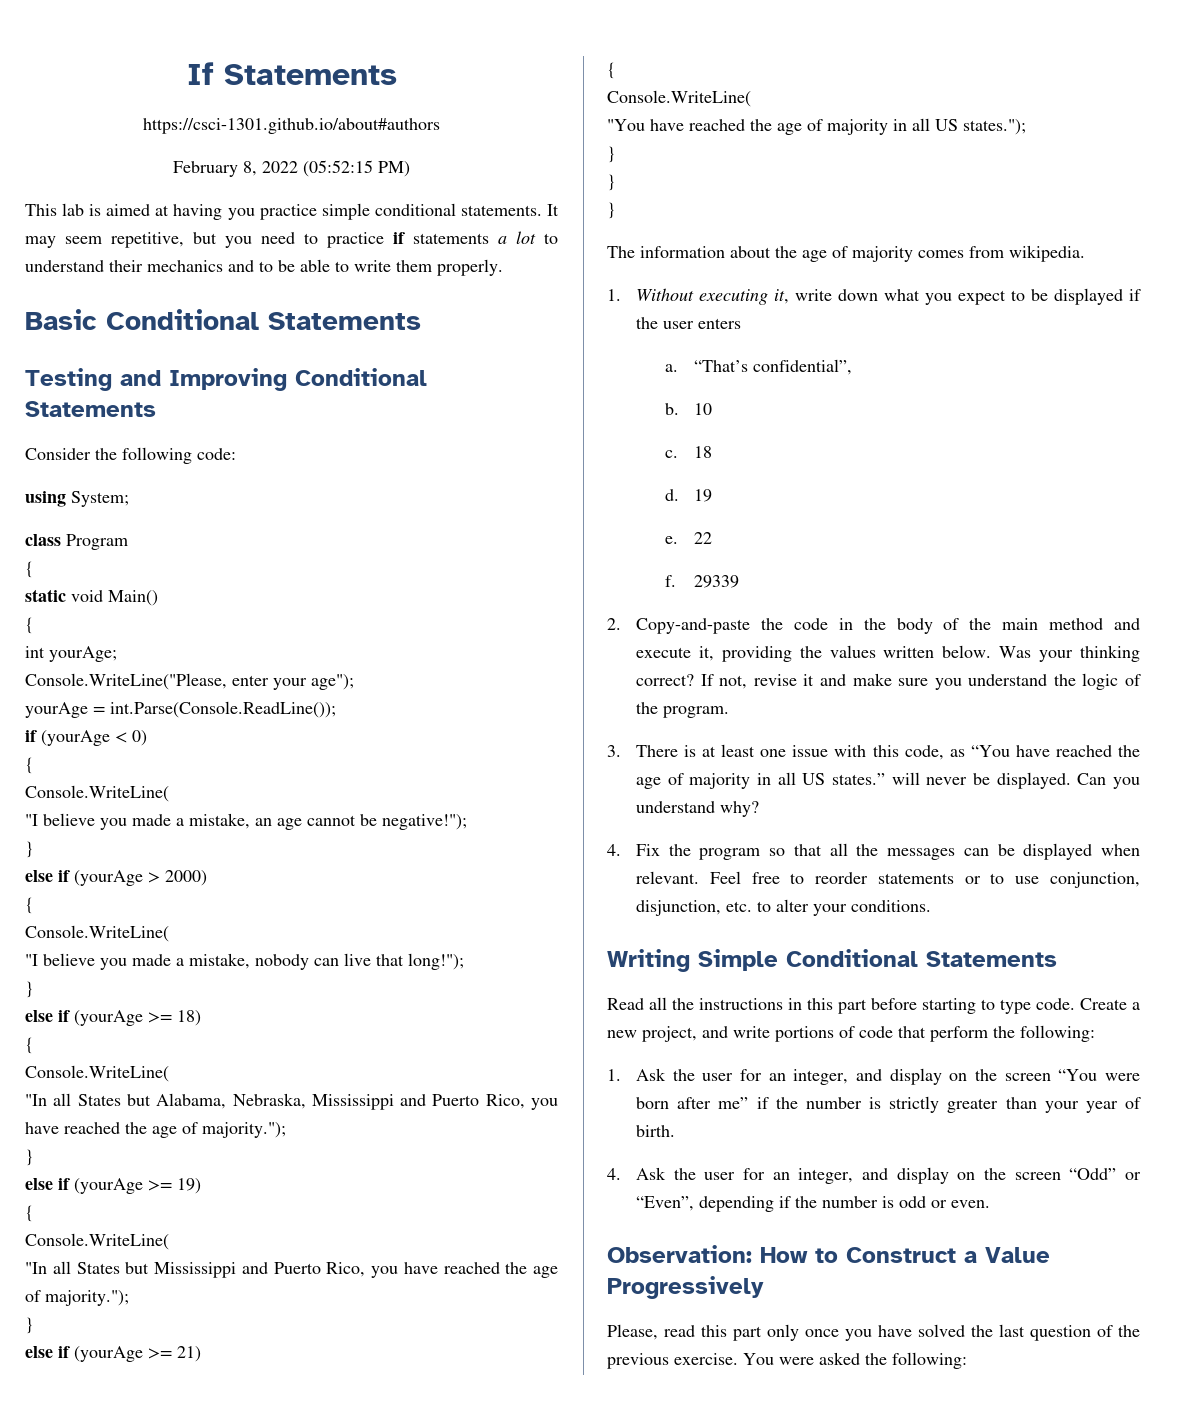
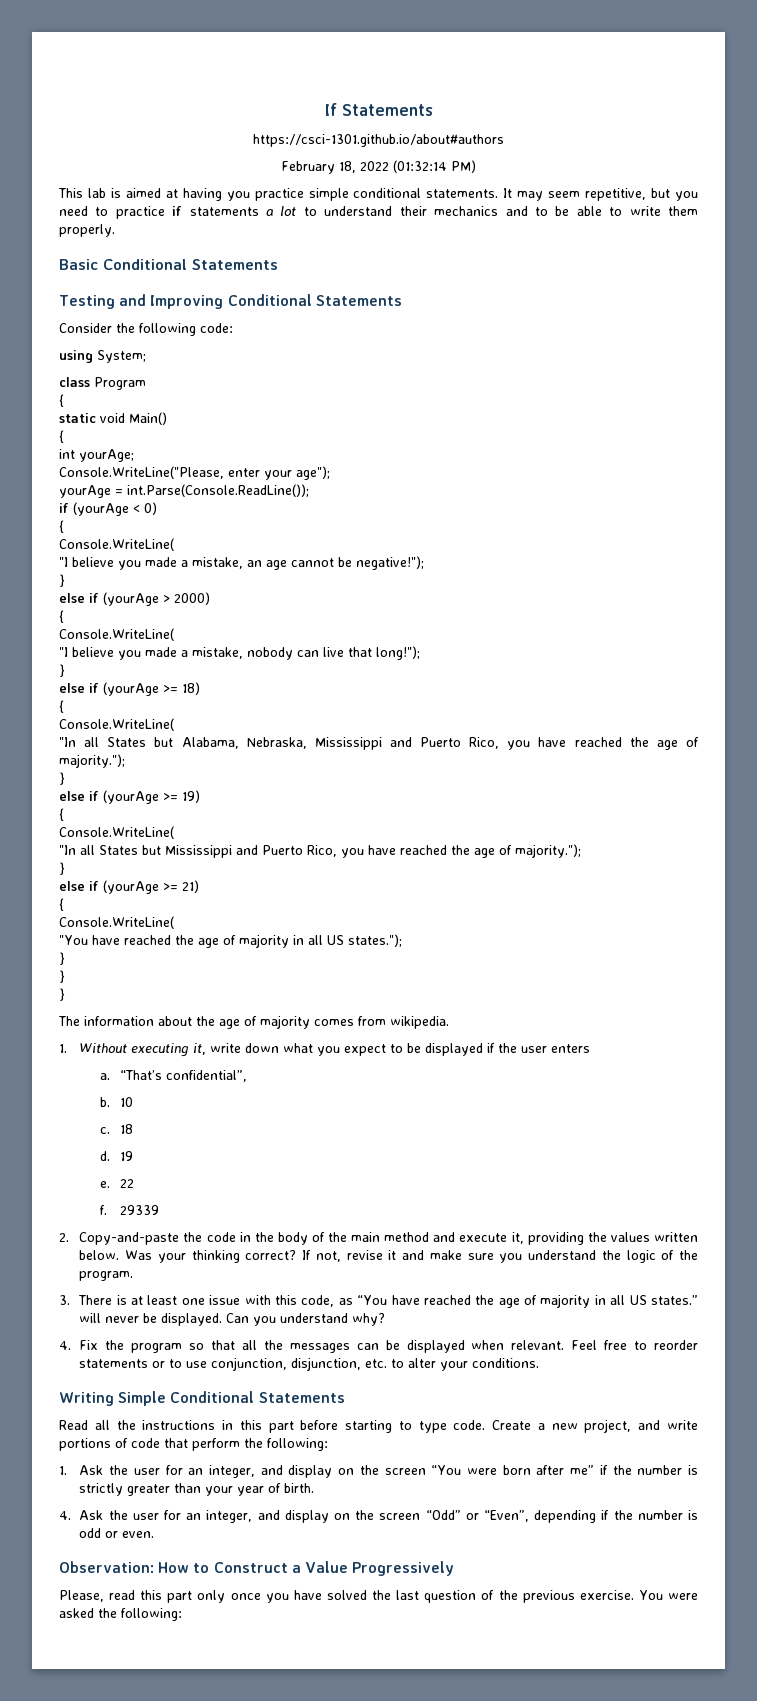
- February 8, 2022 (05:52:15 PM)
+ February 18, 2022 (01:32:14 PM)

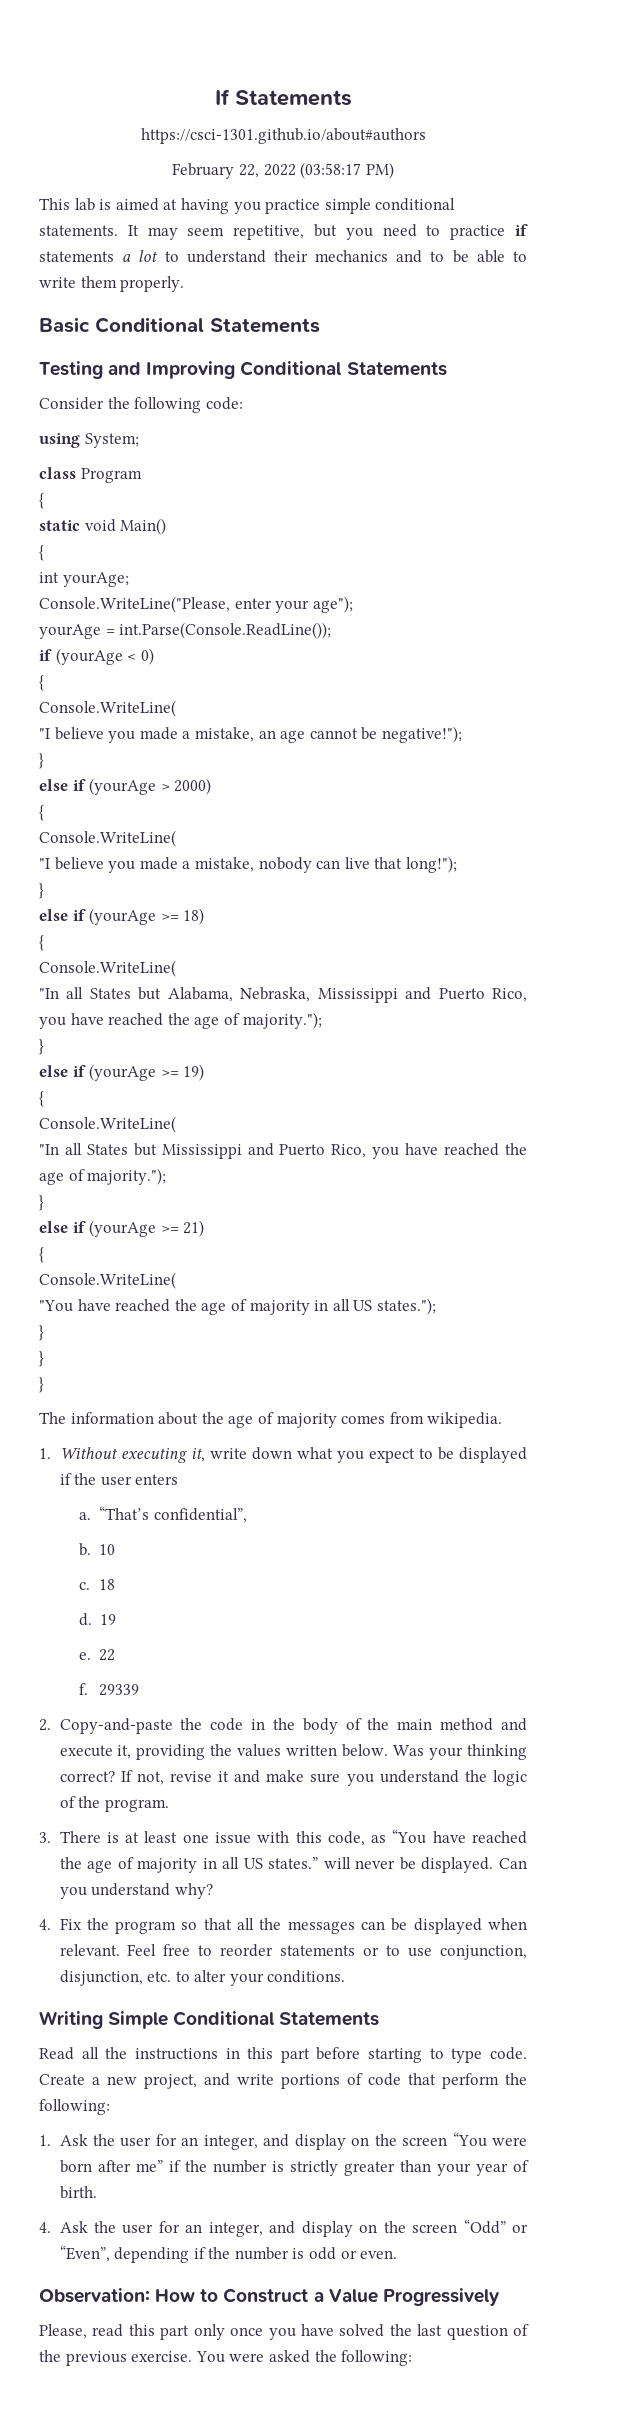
- February 18, 2022 (01:32:14 PM)
+ February 22, 2022 (03:58:17 PM)

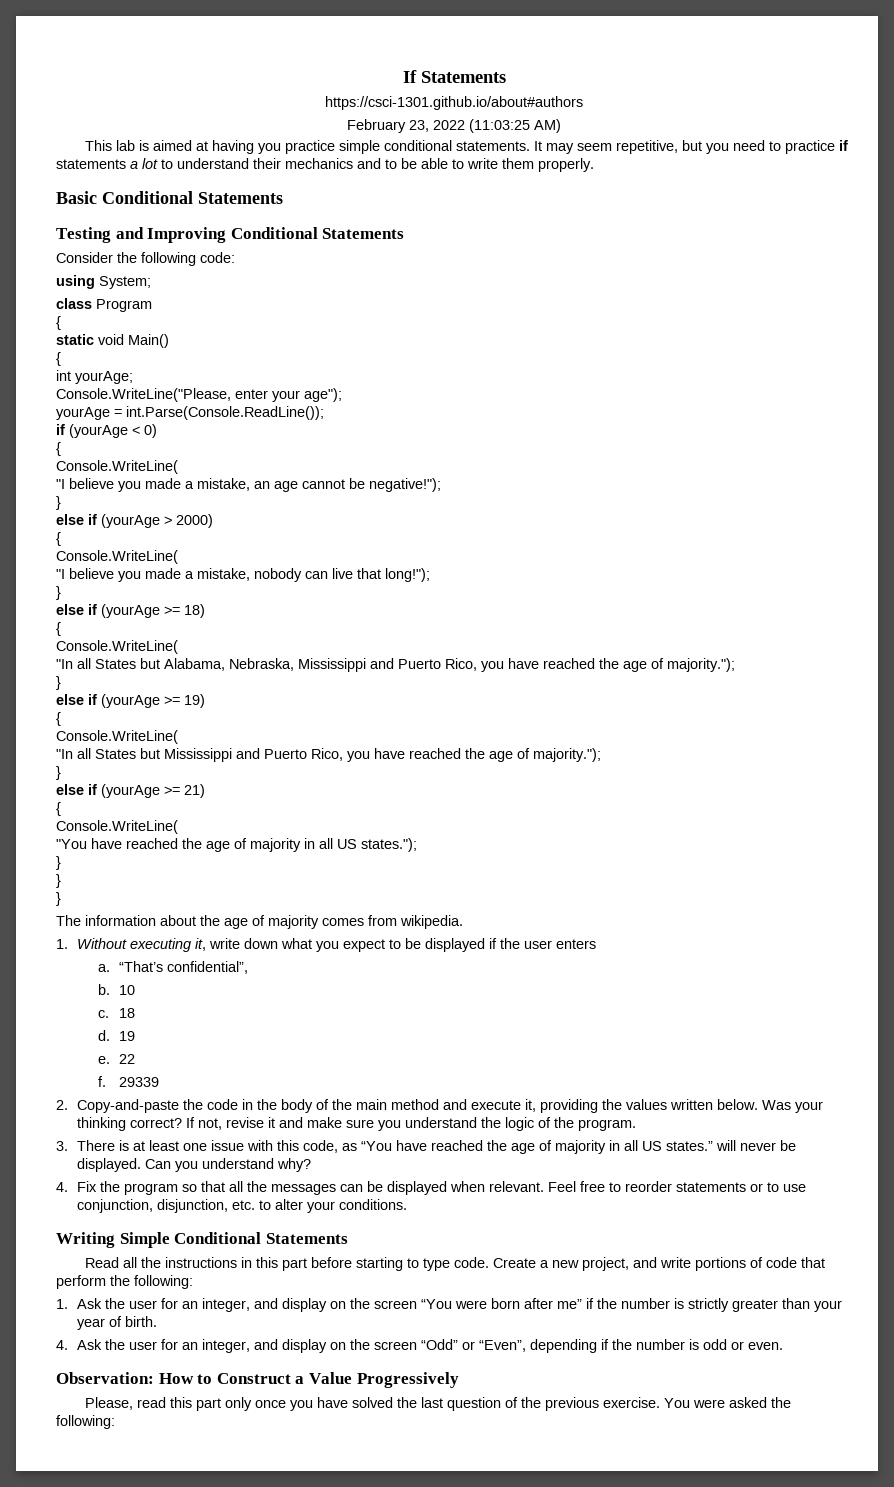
- February 22, 2022 (03:58:17 PM)
+ February 23, 2022 (11:03:25 AM)

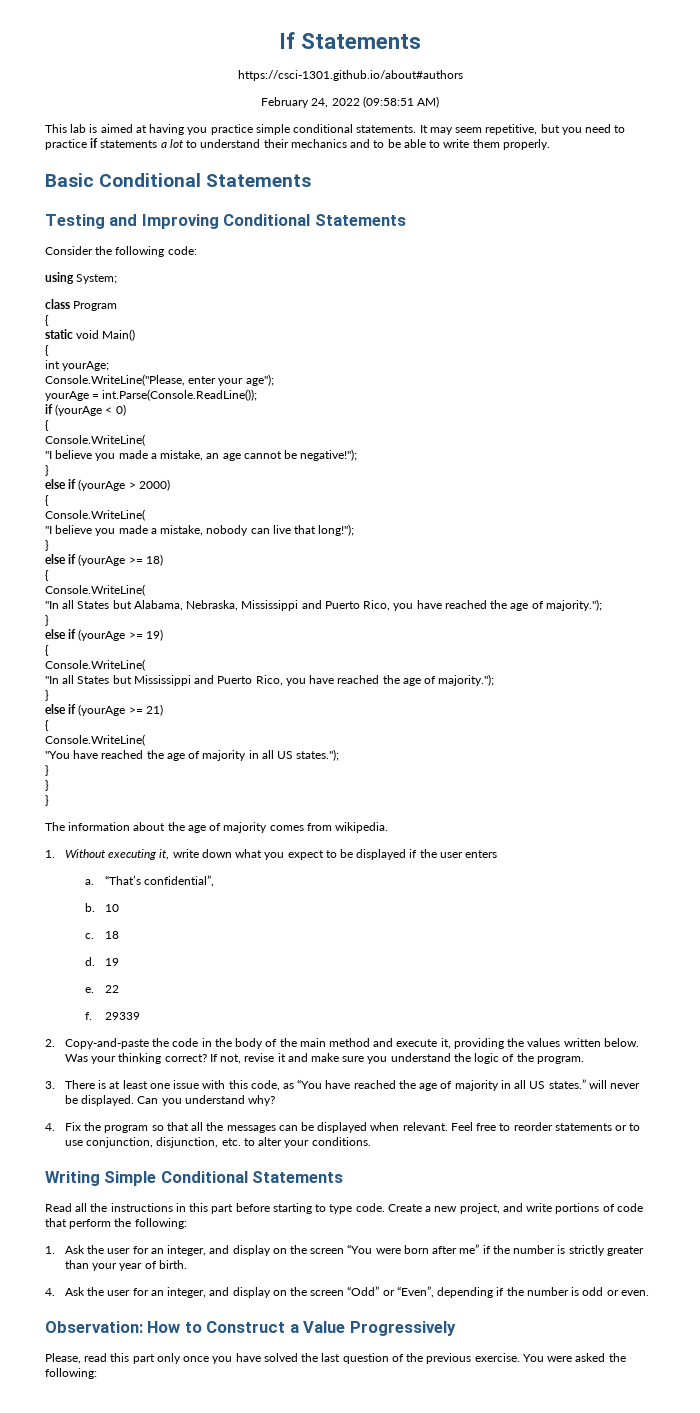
- February 23, 2022 (11:03:25 AM)
+ February 24, 2022 (09:58:51 AM)

